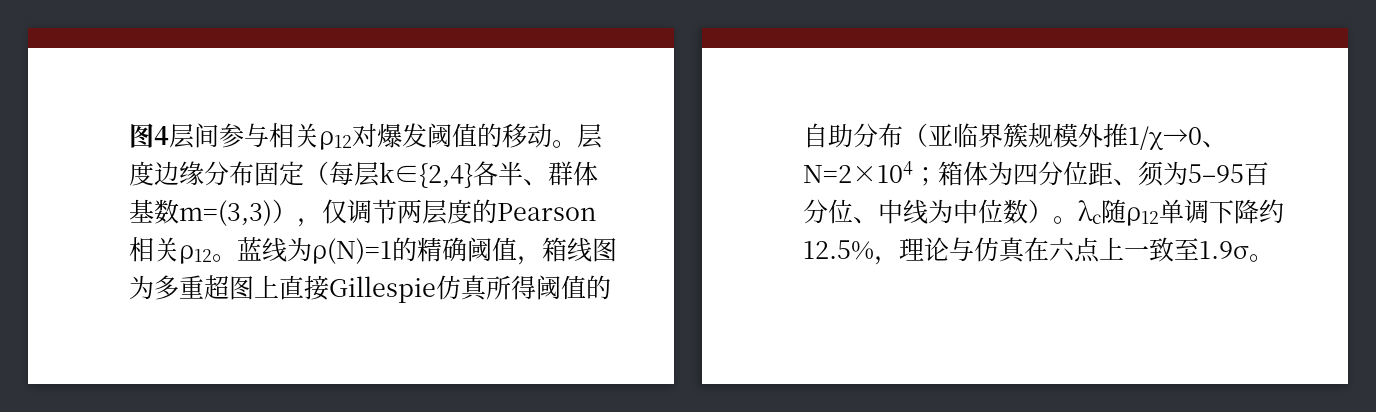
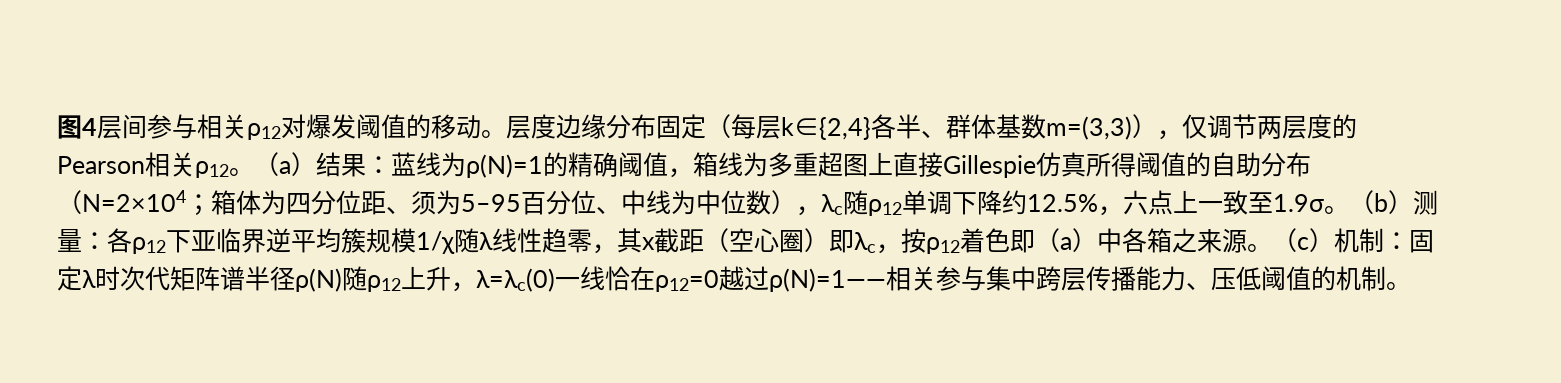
- 蓝线为ρ(N)=1的精确阈值，箱线图为多重超图上直接Gillespie仿真所得阈值的自助分布（亚临界簇规模外推1/χ→0、N=2×104；箱体为四分位距、须为5–95百分位、中线为中位数）。λc随ρ12单调下降约12.5%，理论与仿真在六点上一致至1.9σ。
+ （a）结果：蓝线为ρ(N)=1的精确阈值，箱线为多重超图上直接Gillespie仿真所得阈值的自助分布（N=2×104；箱体为四分位距、须为5–95百分位、中线为中位数），λc随ρ12单调下降约12.5%，六点上一致至1.9σ。
+ （b）测量：各ρ12下亚临界逆平均簇规模1/χ随λ线性趋零，其x截距（空心圈）即λc，按ρ12着色即（a）中各箱之来源。（c）机制：固定λ时次代矩阵谱半径ρ(N)随ρ12上升，λ=λc(0)一线恰在ρ12=0越过ρ(N)=1——相关参与集中跨层传播能力、压低阈值的机制。

